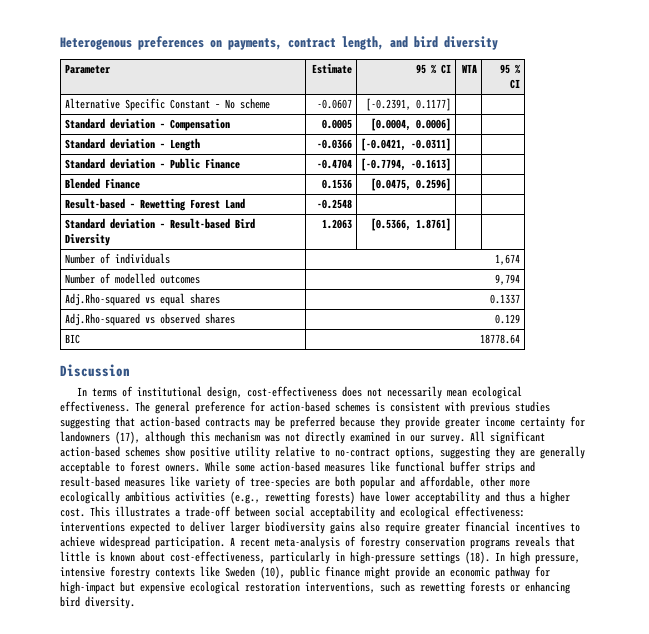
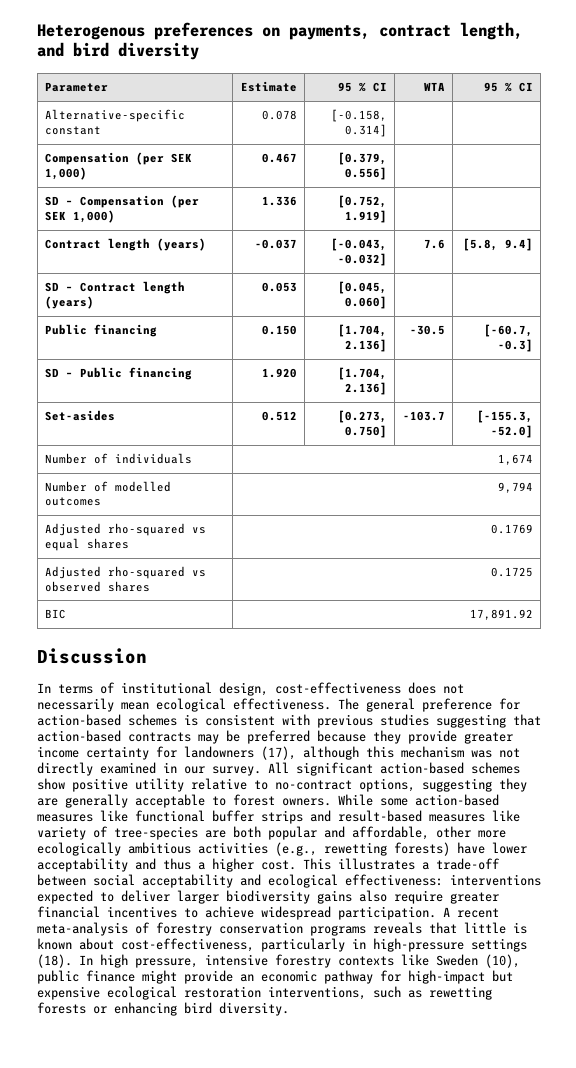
- Alternative Specific Constant – No scheme | -0.0607 | [-0.2391, 0.1177] | |
- Standard deviation – Compensation | 0.0005 | [0.0004, 0.0006] | |
- Standard deviation – Length | -0.0366 | [-0.0421, -0.0311] | |
- Standard deviation – Public Finance | -0.4704 | [-0.7794, -0.1613] | |
- Blended Finance | 0.1536 | [0.0475, 0.2596] | |
- Result-based – Rewetting Forest Land | -0.2548 | | |
- Standard deviation – Result-based Bird Diversity | 1.2063 | [0.5366, 1.8761] | |
+ Alternative-specific constant | 0.078 | [-0.158, 0.314] | |
+ Compensation (per SEK 1,000) | 0.467 | [0.379, 0.556] | |
+ SD – Compensation (per SEK 1,000) | 1.336 | [0.752, 1.919] | |
+ Contract length (years) | -0.037 | [-0.043, -0.032] | 7.6 | [5.8, 9.4]
+ SD – Contract length (years) | 0.053 | [0.045, 0.060] | |
+ Public financing | 0.150 | [1.704, 2.136] | -30.5 | [-60.7, -0.3]
+ SD – Public financing | 1.920 | [1.704, 2.136] | |
+ Set-asides | 0.512 | [0.273, 0.750] | -103.7 | [-155.3, -52.0]
- Adj.Rho-squared vs equal shares | 0.1337
- Adj.Rho-squared vs observed shares | 0.129
+ Adjusted rho-squared vs equal shares | 0.1769
+ Adjusted rho-squared vs observed shares | 0.1725
- BIC | 18778.64
+ BIC | 17,891.92

